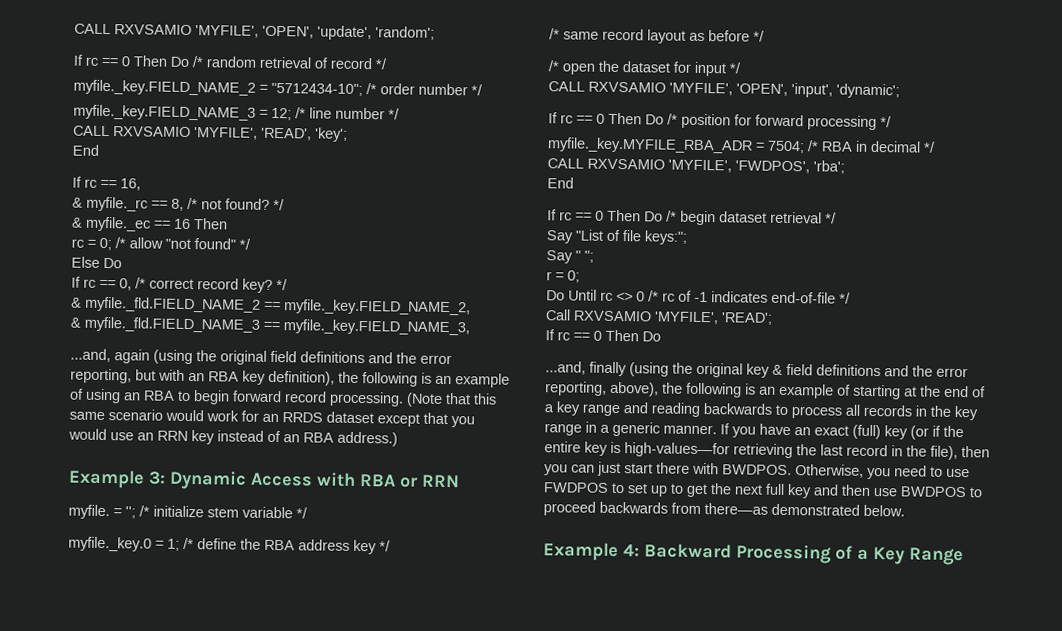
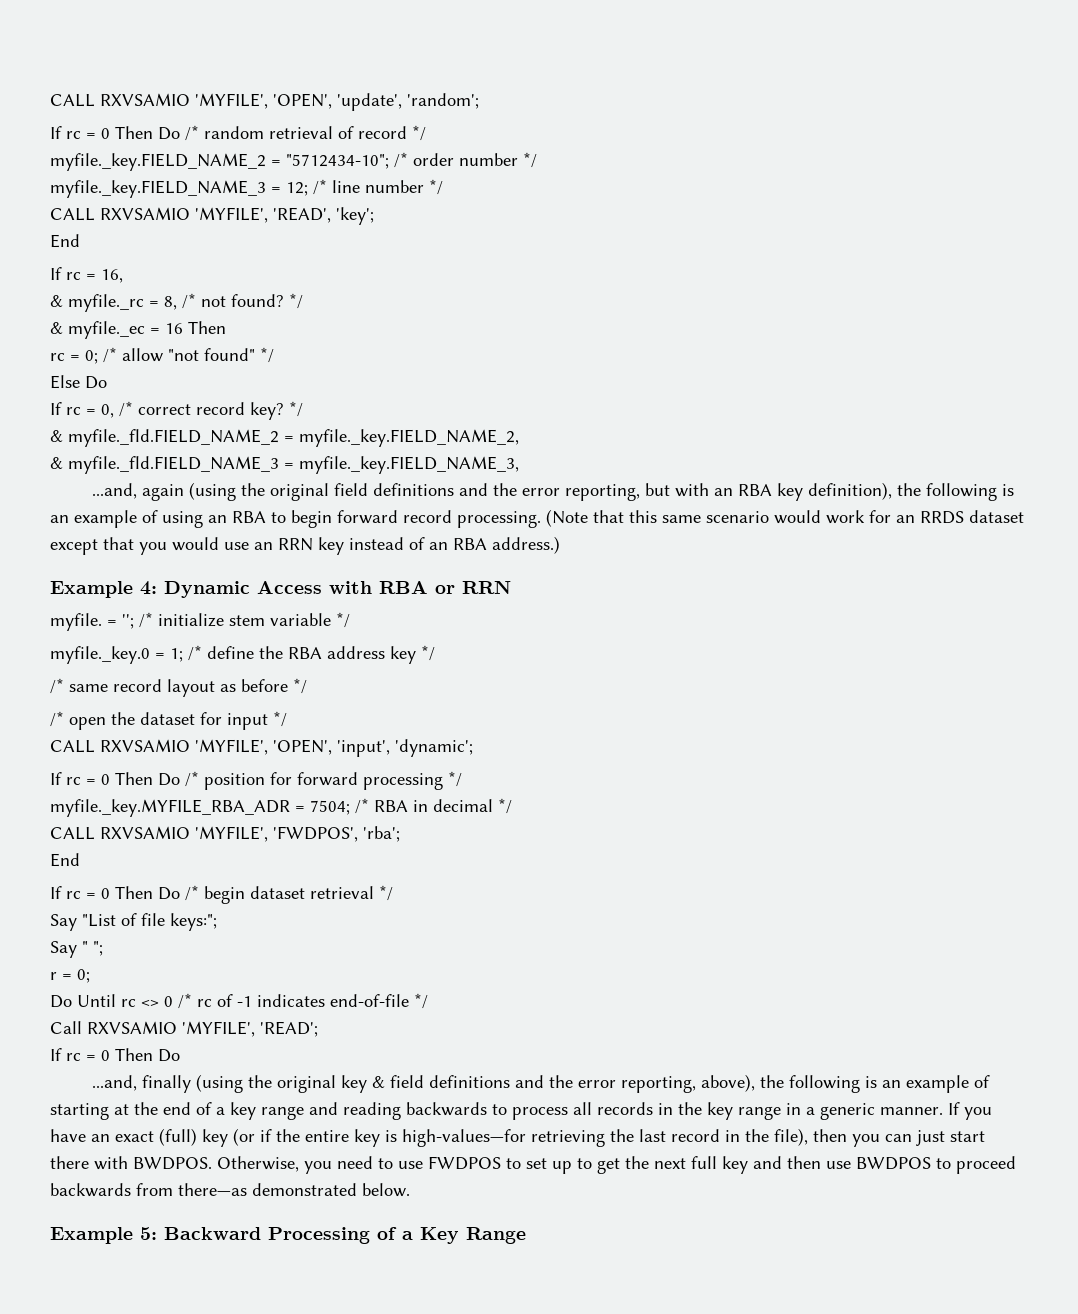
- If rc == 0 Then Do /* random retrieval of record */
+ If rc = 0 Then Do /* random retrieval of record */
- If rc == 16,
+ If rc = 16,
- & myfile._rc == 8, /* not found?
+ & myfile._rc = 8, /* not found?
- & myfile._ec == 16 Then
+ & myfile._ec = 16 Then
- If rc == 0, /* correct record key?
+ If rc = 0, /* correct record key?
- & myfile._fld.FIELD_NAME_2 == myfile._key.FIELD_NAME_2,
+ & myfile._fld.FIELD_NAME_2 = myfile._key.FIELD_NAME_2,
- & myfile._fld.FIELD_NAME_3 == myfile._key.FIELD_NAME_3,
+ & myfile._fld.FIELD_NAME_3 = myfile._key.FIELD_NAME_3,
- Example 3: Dynamic Access with RBA or RRN
+ Example 4: Dynamic Access with RBA or RRN
- If rc == 0 Then Do /* position for forward processing */
+ If rc = 0 Then Do /* position for forward processing */
- If rc == 0 Then Do /* begin dataset retrieval */
+ If rc = 0 Then Do /* begin dataset retrieval */
  Call RXVSAMIO 'MYFILE', 'READ';
- If rc == 0 Then Do
+ If rc = 0 Then Do
- Example 4: Backward Processing of a Key Range
+ Example 5: Backward Processing of a Key Range

